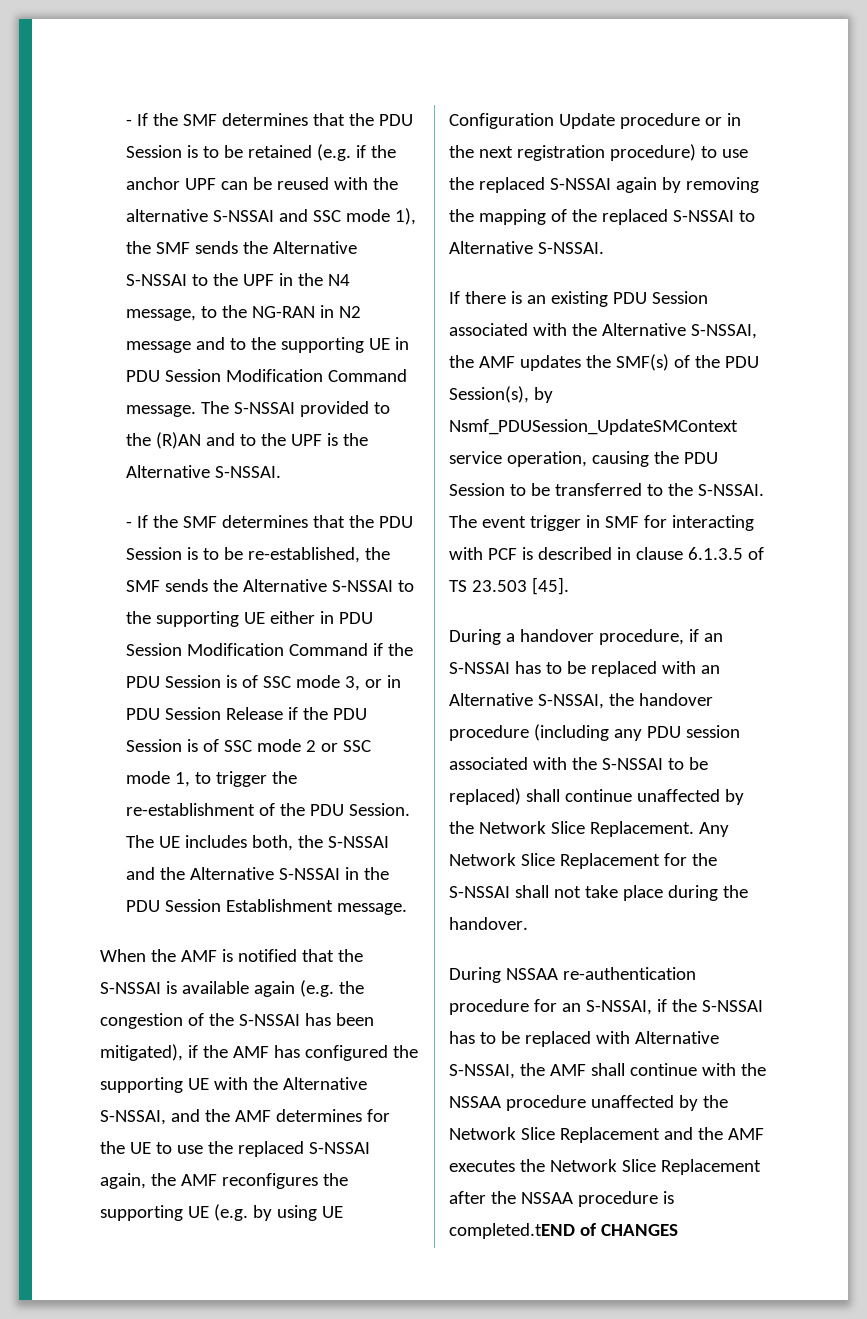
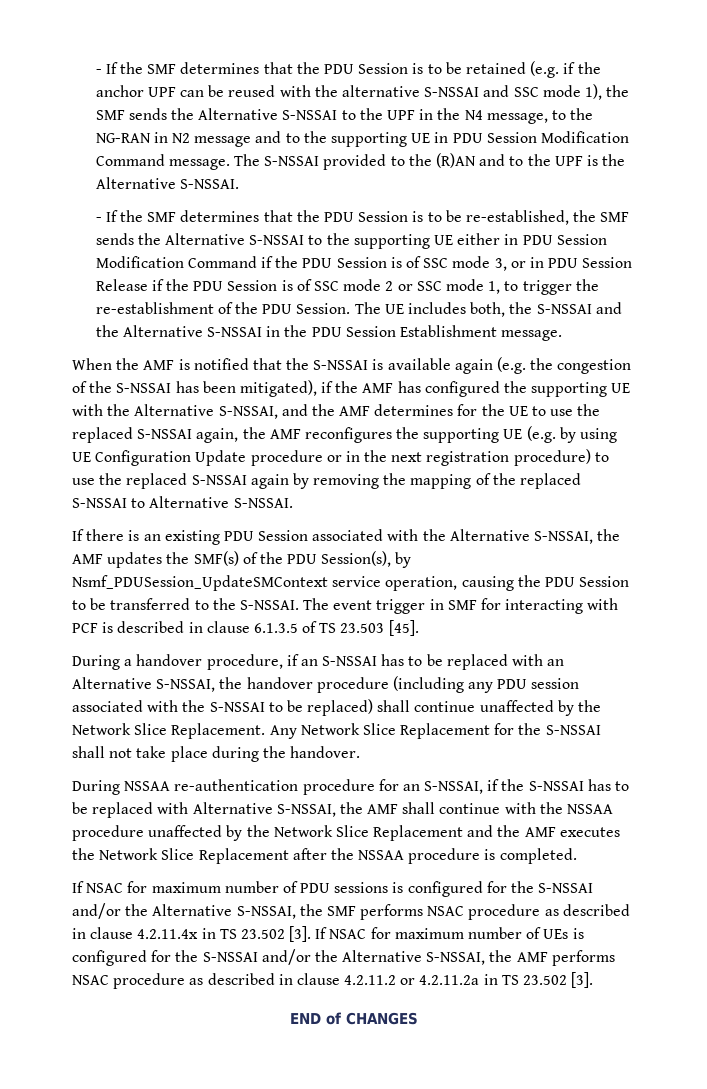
- During NSSAA re-authentication procedure for an S-NSSAI, if the S-NSSAI has to be replaced with Alternative S-NSSAI, the AMF shall continue with the NSSAA procedure unaffected by the Network Slice Replacement and the AMF executes the Network Slice Replacement after the NSSAA procedure is completed.tEND of CHANGES
+ During NSSAA re-authentication procedure for an S-NSSAI, if the S-NSSAI has to be replaced with Alternative S-NSSAI, the AMF shall continue with the NSSAA procedure unaffected by the Network Slice Replacement and the AMF executes the Network Slice Replacement after the NSSAA procedure is completed.
+ If NSAC for maximum number of PDU sessions is configured for the S-NSSAI and/or the Alternative S-NSSAI, the SMF performs NSAC procedure as described in clause 4.2.11.4x in TS 23.502 [3]. If NSAC for maximum number of UEs is configured for the S-NSSAI and/or the Alternative S-NSSAI, the AMF performs NSAC procedure as described in clause 4.2.11.2 or 4.2.11.2a in TS 23.502 [3].
+ END of CHANGES

